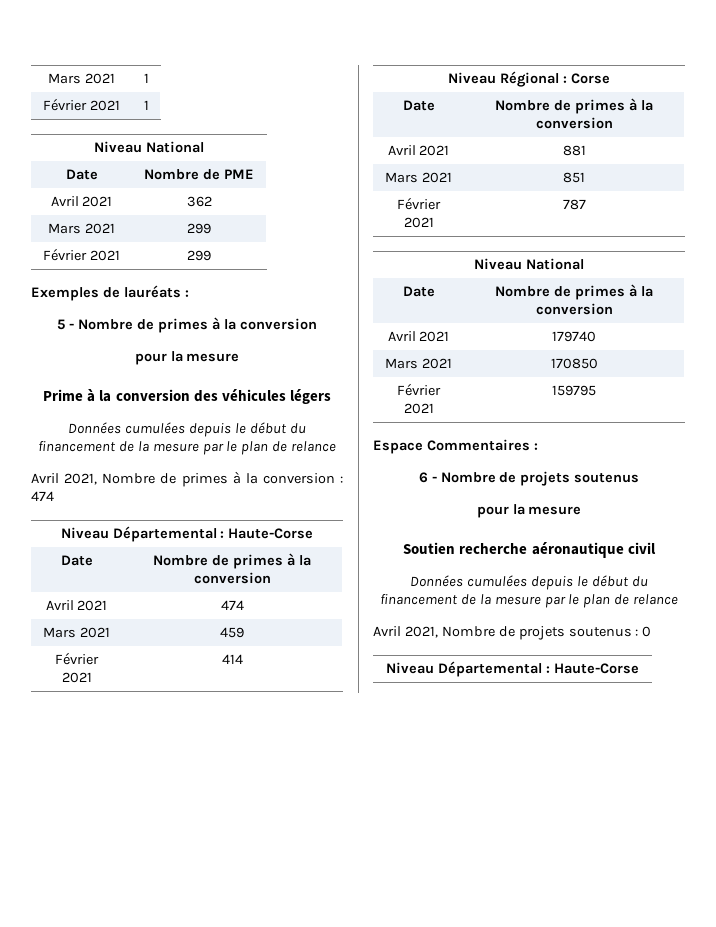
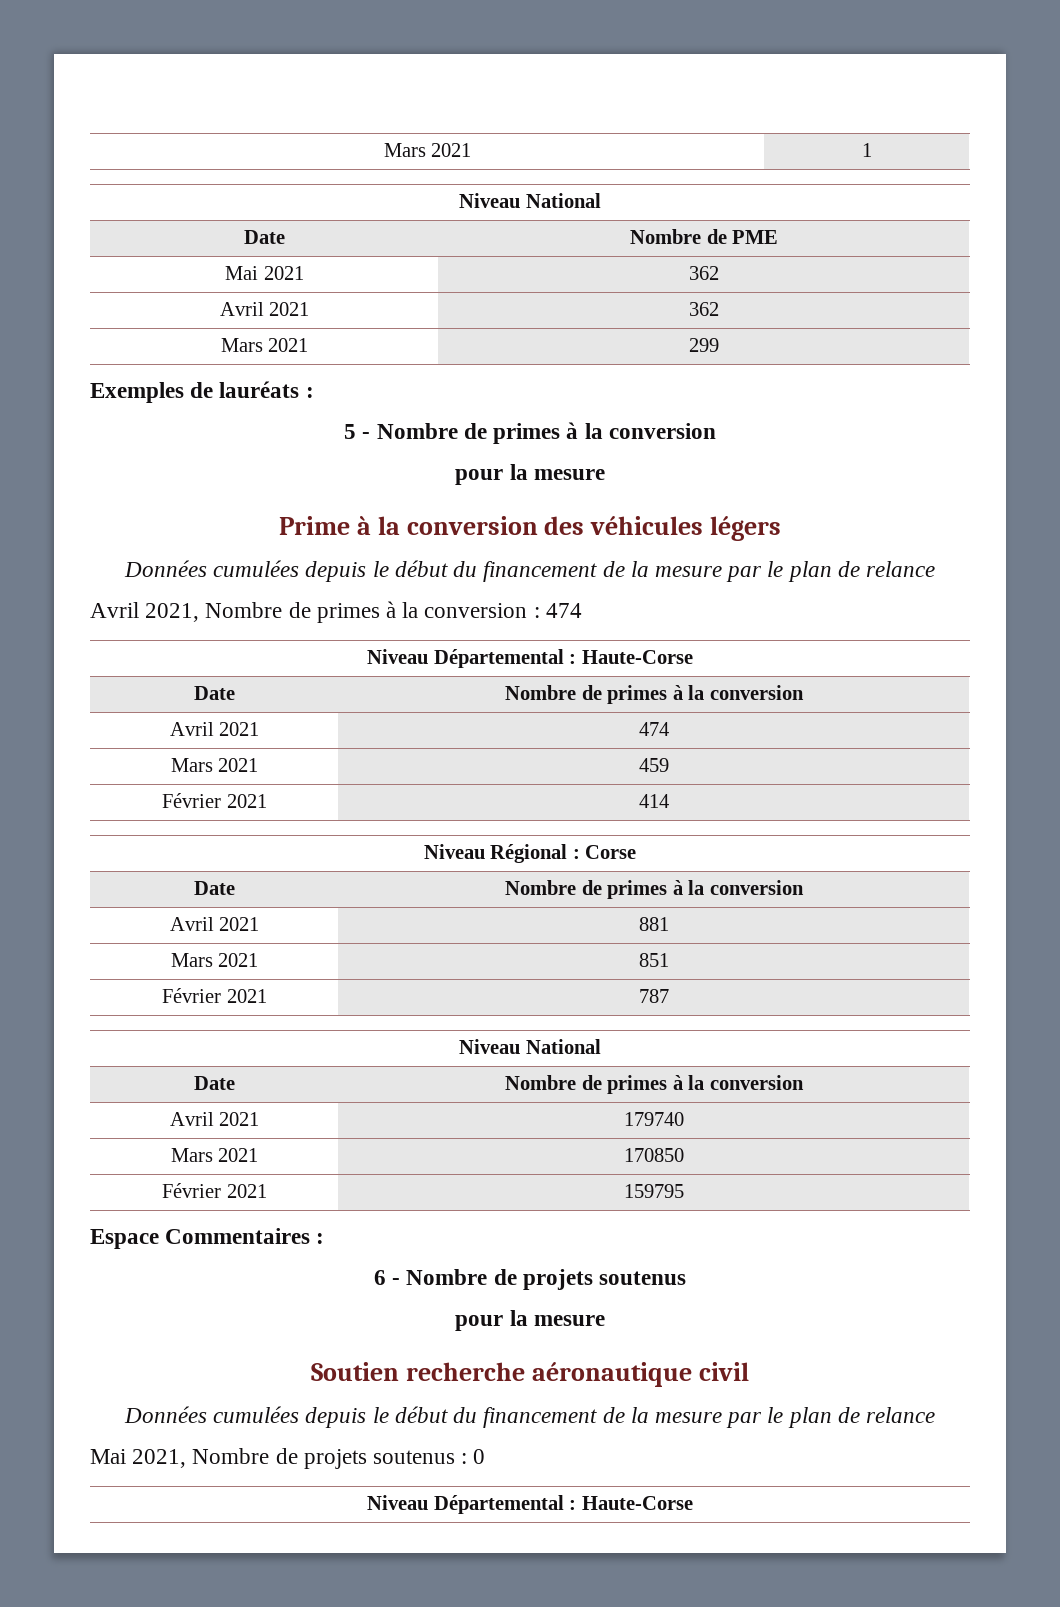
- Février 2021 | 1
+ Mai 2021 | 362
- Février 2021 | 299
- Avril 2021, Nombre de projets soutenus : 0
+ Mai 2021, Nombre de projets soutenus : 0

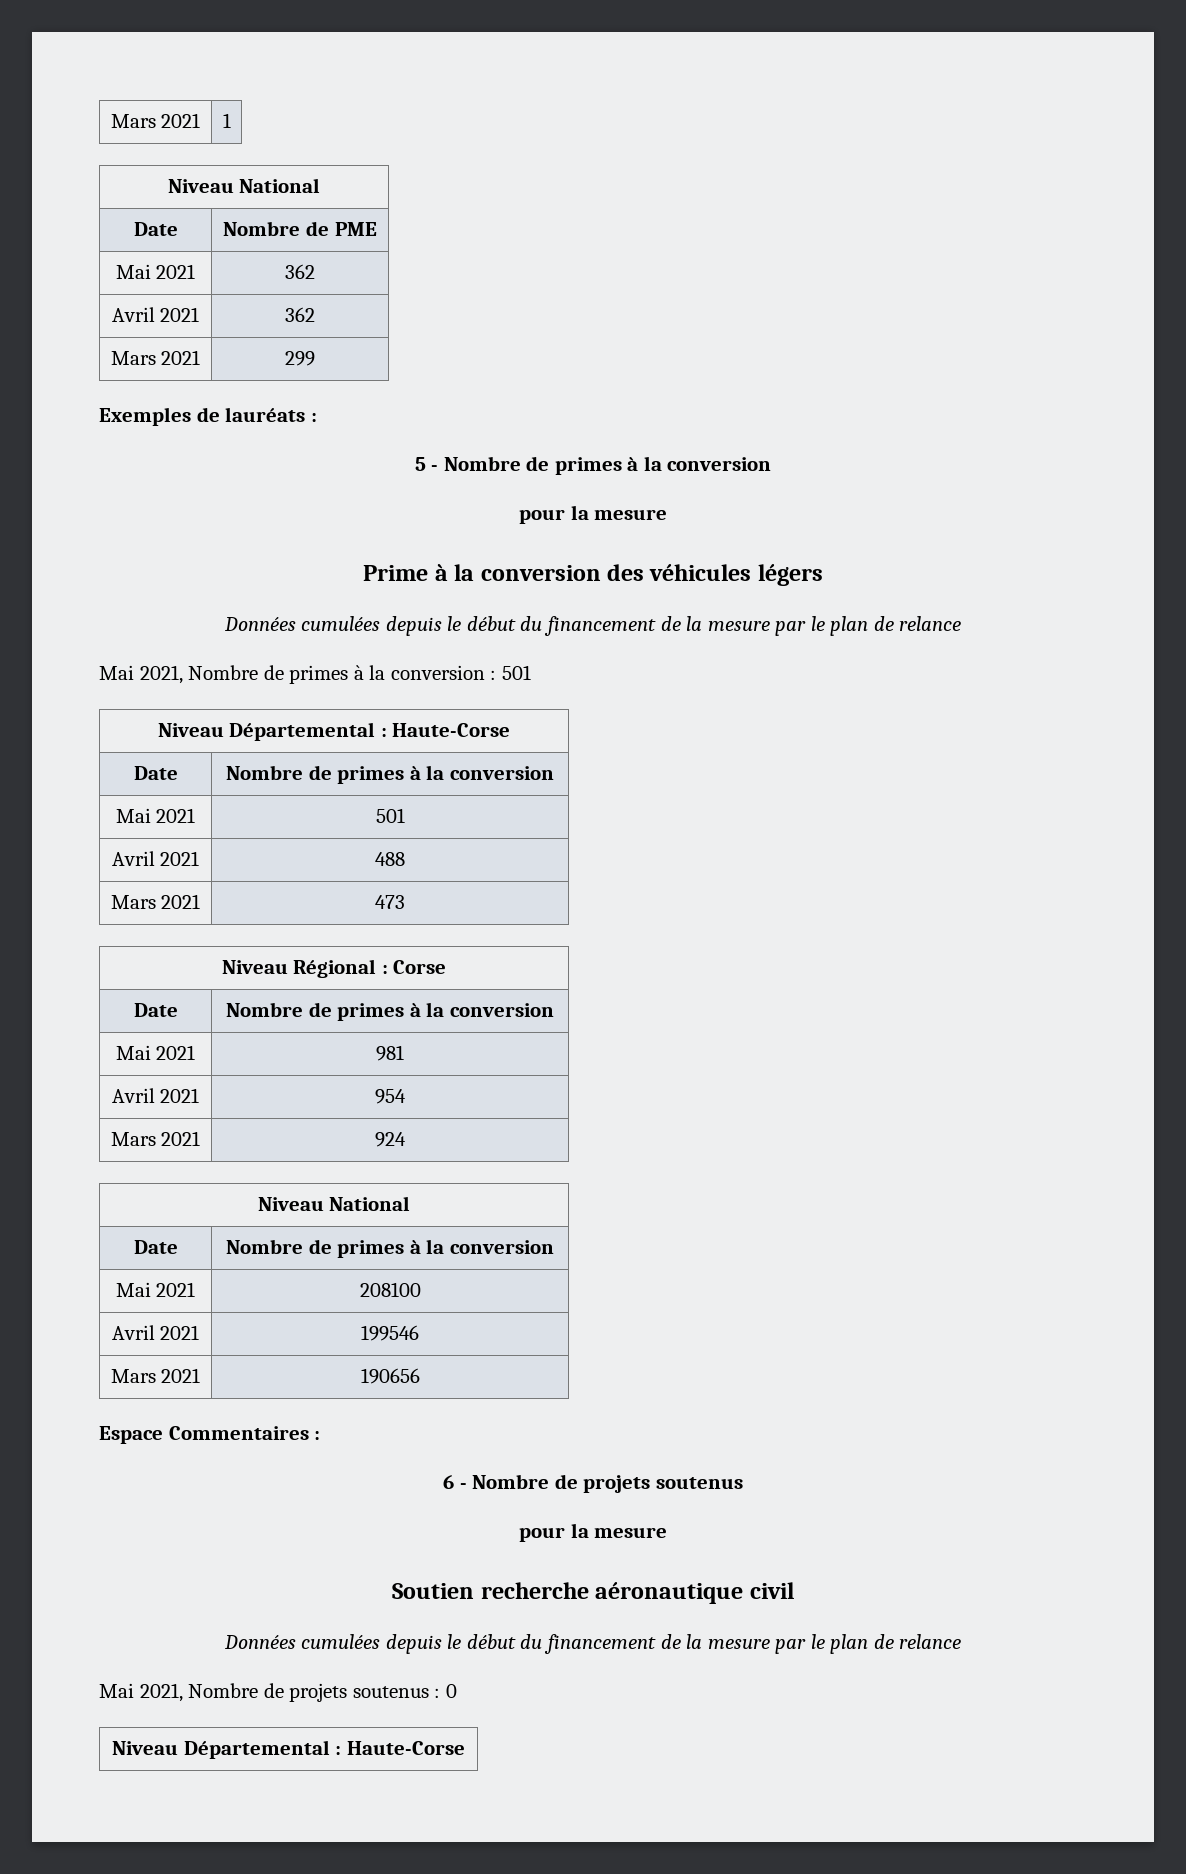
- Avril 2021, Nombre de primes à la conversion : 474
+ Mai 2021, Nombre de primes à la conversion : 501
- Avril 2021 | 474
- Mars 2021 | 459
- Février 2021 | 414
+ Mai 2021 | 501
+ Avril 2021 | 488
+ Mars 2021 | 473
- Avril 2021 | 881
- Mars 2021 | 851
- Février 2021 | 787
+ Mai 2021 | 981
+ Avril 2021 | 954
+ Mars 2021 | 924
- Avril 2021 | 179740
- Mars 2021 | 170850
- Février 2021 | 159795
+ Mai 2021 | 208100
+ Avril 2021 | 199546
+ Mars 2021 | 190656

